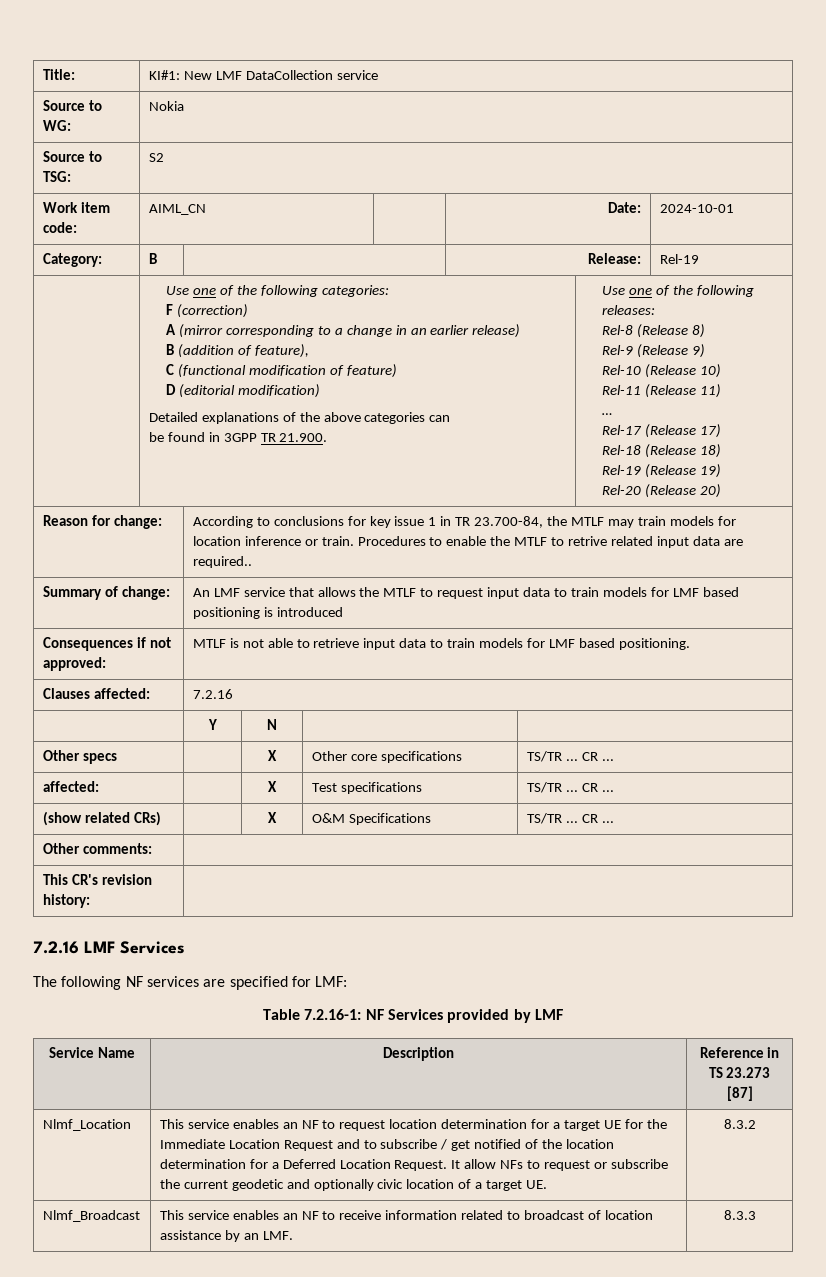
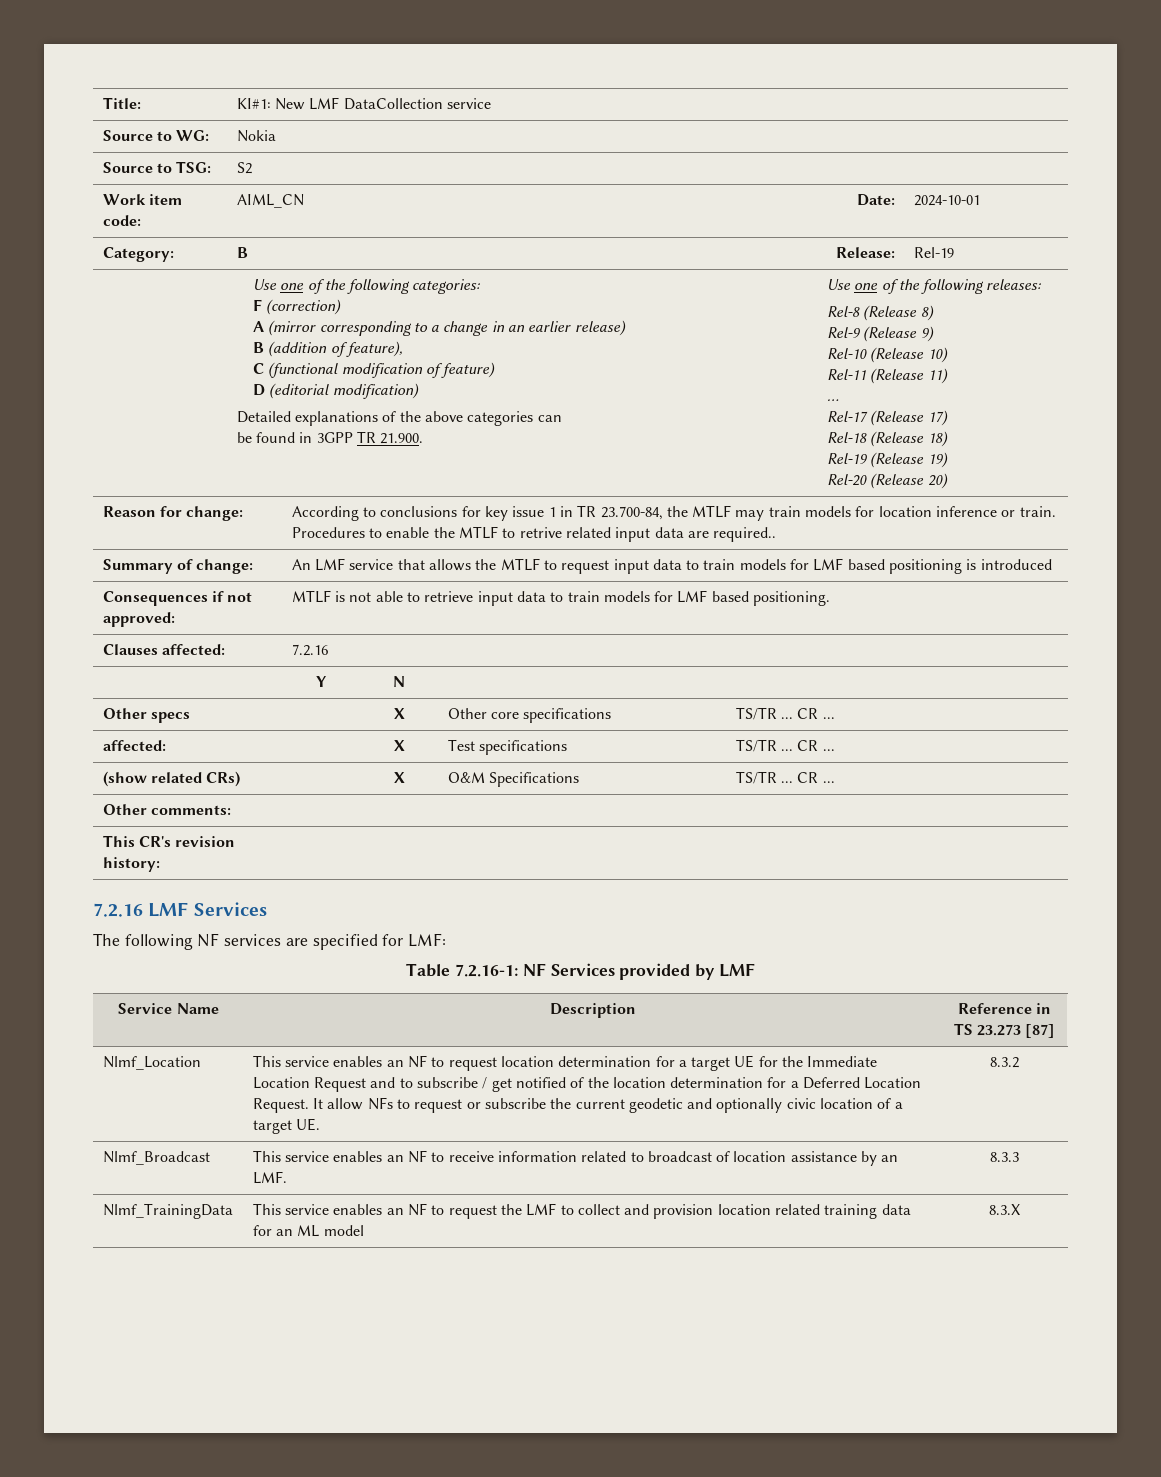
+ Nlmf_TrainingData | This service enables an NF to request the LMF to collect and provision location related training data for an ML model | 8.3.X

